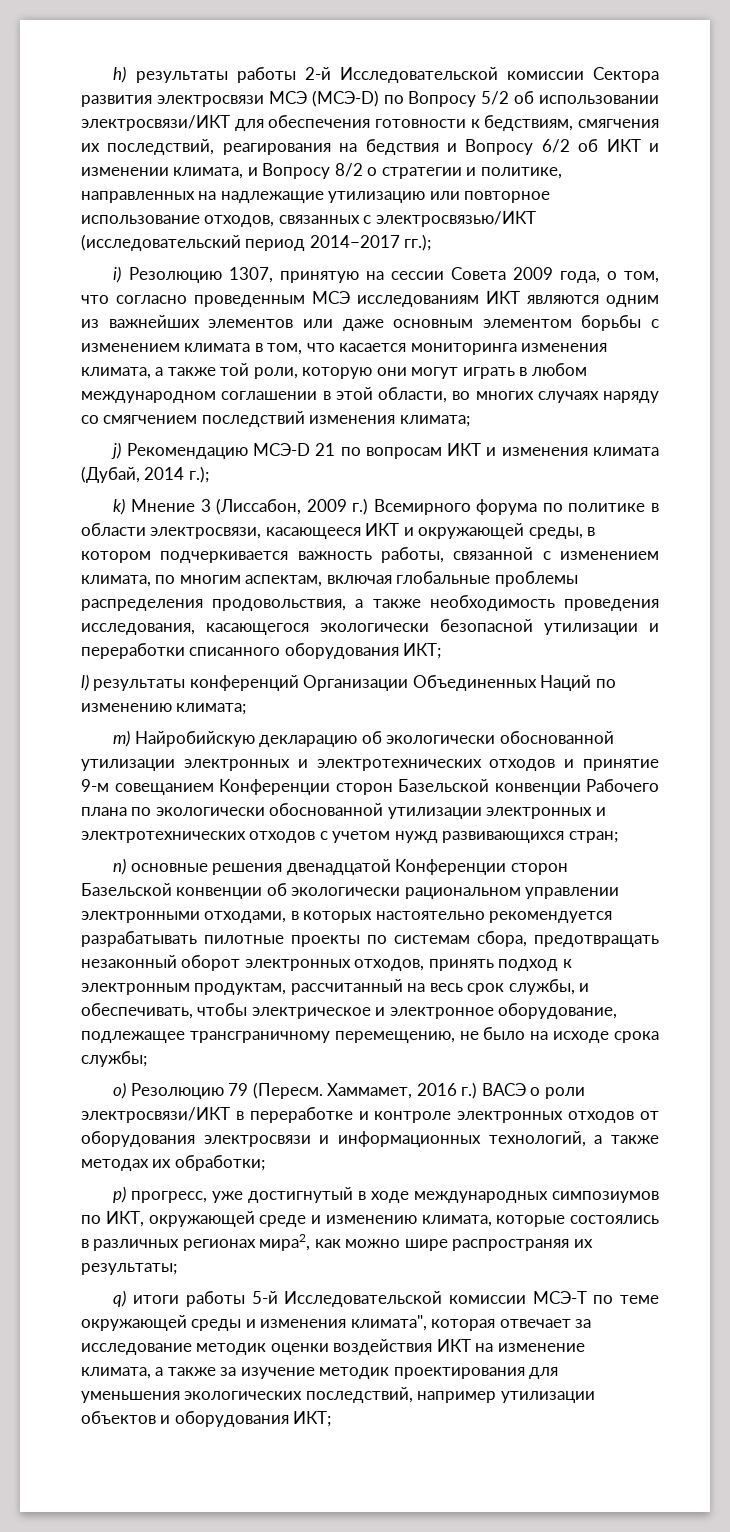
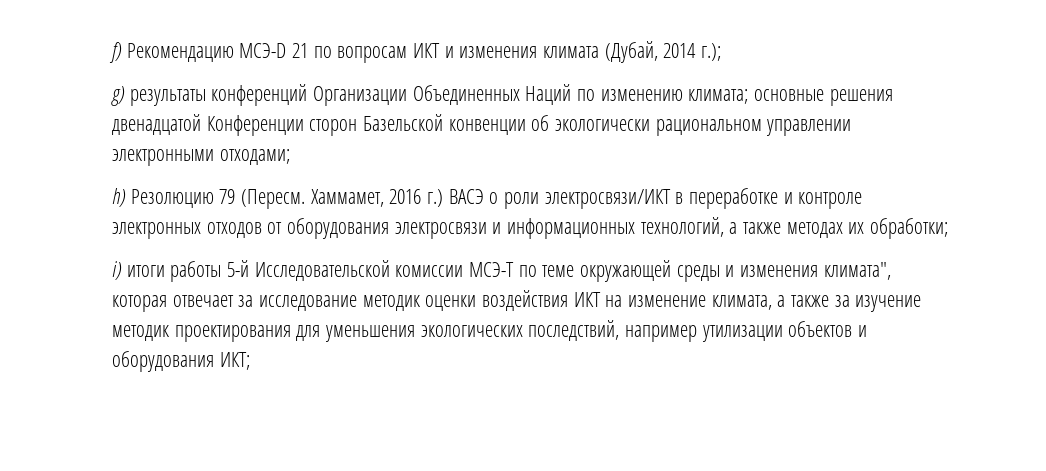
- h) результаты работы 2-й Исследовательской комиссии Сектора развития электросвязи МСЭ (МСЭ-D) по Вопросу 5/2 об использовании электросвязи/ИКТ для обеспечения готовности к бедствиям, смягчения их последствий, реагирования на бедствия и Вопросу 6/2 об ИКТ и изменении климата, и Вопросу 8/2 о стратегии и политике, направленных на надлежащие утилизацию или повторное использование отходов, связанных с электросвязью/ИКТ (исследовательский период 2014−2017 гг.);
- i) Резолюцию 1307, принятую на сессии Совета 2009 года, о том, что согласно проведенным МСЭ исследованиям ИКТ являются одним из важнейших элементов или даже основным элементом борьбы с изменением климата в том, что касается мониторинга изменения климата, а также той роли, которую они могут играть в любом международном соглашении в этой области, во многих случаях наряду со смягчением последствий изменения климата;
- j) Рекомендацию МСЭ-D 21 по вопросам ИКТ и изменения климата (Дубай, 2014 г.);
+ f) Рекомендацию МСЭ-D 21 по вопросам ИКТ и изменения климата (Дубай, 2014 г.);
- k) Мнение 3 (Лиссабон, 2009 г.) Всемирного форума по политике в области электросвязи, касающееся ИКТ и окружающей среды, в котором подчеркивается важность работы, связанной с изменением климата, по многим аспектам, включая глобальные проблемы распределения продовольствия, а также необходимость проведения исследования, касающегося экологически безопасной утилизации и переработки списанного оборудования ИКТ;
- l) результаты конференций Организации Объединенных Наций по изменению климата;
- m) Найробийскую декларацию об экологически обоснованной утилизации электронных и электротехнических отходов и принятие 9-м совещанием Конференции сторон Базельской конвенции Рабочего плана по экологически обоснованной утилизации электронных и электротехнических отходов с учетом нужд развивающихся стран;
- n) основные решения двенадцатой Конференции сторон Базельской конвенции об экологически рациональном управлении электронными отходами, в которых настоятельно рекомендуется разрабатывать пилотные проекты по системам сбора, предотвращать незаконный оборот электронных отходов, принять подход к электронным продуктам, рассчитанный на весь срок службы, и обеспечивать, чтобы электрическое и электронное оборудование, подлежащее трансграничному перемещению, не было на исходе срока службы;
- o) Резолюцию 79 (Пересм.
+ g) результаты конференций Организации Объединенных Наций по изменению климата; основные решения двенадцатой Конференции сторон Базельской конвенции об экологически рациональном управлении электронными отходами;
+ h) Резолюцию 79 (Пересм.
- p) прогресс, уже достигнутый в ходе международных симпозиумов по ИКТ, окружающей среде и изменению климата, которые состоялись в различных регионах мира2, как можно шире распространяя их результаты;
- q) итоги работы 5-й Исследовательской комиссии МСЭ-Т по теме окружающей среды и изменения климата", которая отвечает за исследование методик оценки воздействия ИКТ на изменение климата, а также за изучение методик проектирования для уменьшения экологических последствий, например утилизации объектов и оборудования ИКТ;
+ i) итоги работы 5-й Исследовательской комиссии МСЭ-Т по теме окружающей среды и изменения климата", которая отвечает за исследование методик оценки воздействия ИКТ на изменение климата, а также за изучение методик проектирования для уменьшения экологических последствий, например утилизации объектов и оборудования ИКТ;

